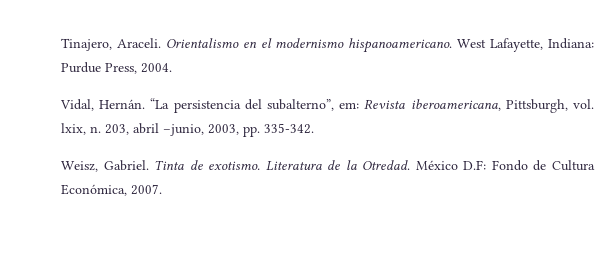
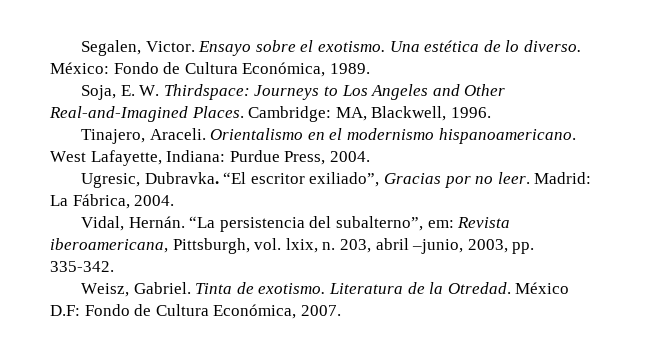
+ Segalen, Victor. Ensayo sobre el exotismo. Una estética de lo diverso. México: Fondo de Cultura Económica, 1989.
+ Soja, E. W. Thirdspace: Journeys to Los Angeles and Other Real-and-Imagined Places. Cambridge: MA, Blackwell, 1996.
+ Ugresic, Dubravka. “El escritor exiliado”, Gracias por no leer. Madrid: La Fábrica, 2004.

